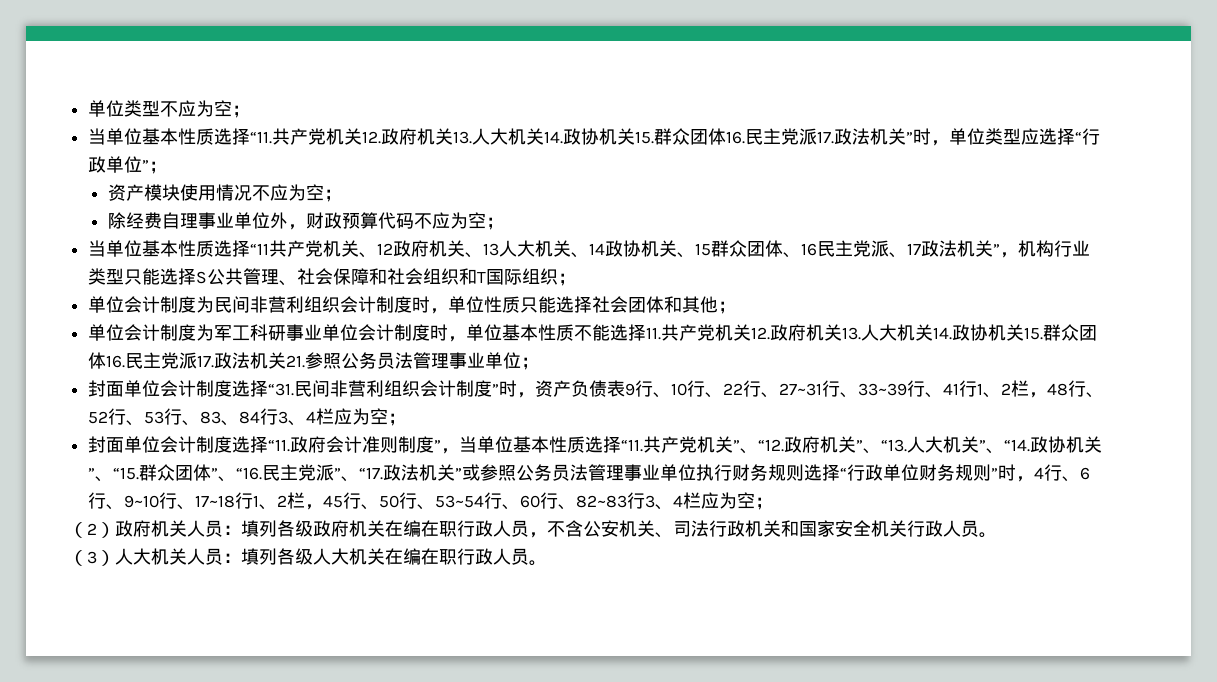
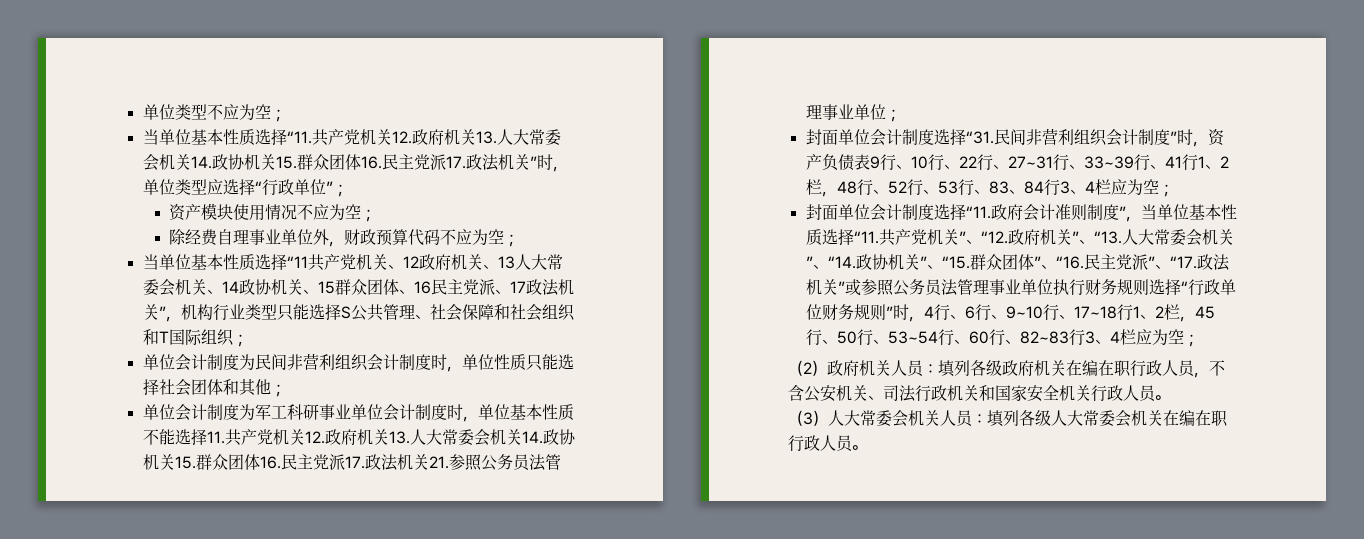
- 当单位基本性质选择“11.共产党机关12.政府机关13.人大机关14.政协机关15.群众团体16.民主党派17.政法机关”时，单位类型应选择“行政单位”；
+ 当单位基本性质选择“11.共产党机关12.政府机关13.人大常委会机关14.政协机关15.群众团体16.民主党派17.政法机关”时，单位类型应选择“行政单位”；
- 当单位基本性质选择“11共产党机关、12政府机关、13人大机关、14政协机关、15群众团体、16民主党派、17政法机关”，机构行业类型只能选择S公共管理、社会保障和社会组织和T国际组织；
+ 当单位基本性质选择“11共产党机关、12政府机关、13人大常委会机关、14政协机关、15群众团体、16民主党派、17政法机关”，机构行业类型只能选择S公共管理、社会保障和社会组织和T国际组织；
- 单位会计制度为军工科研事业单位会计制度时，单位基本性质不能选择11.共产党机关12.政府机关13.人大机关14.政协机关15.群众团体16.民主党派17.政法机关21.参照公务员法管理事业单位；
+ 单位会计制度为军工科研事业单位会计制度时，单位基本性质不能选择11.共产党机关12.政府机关13.人大常委会机关14.政协机关15.群众团体16.民主党派17.政法机关21.参照公务员法管理事业单位；
- 封面单位会计制度选择“11.政府会计准则制度”，当单位基本性质选择“11.共产党机关”、“12.政府机关”、“13.人大机关”、“14.政协机关”、“15.群众团体”、“16.民主党派”、“17.政法机关”或参照公务员法管理事业单位执行财务规则选择“行政单位财务规则”时，4行、6行、9~10行、17~18行1、2栏，45行、50行、53~54行、60行、82~83行3、4栏应为空；
+ 封面单位会计制度选择“11.政府会计准则制度”，当单位基本性质选择“11.共产党机关”、“12.政府机关”、“13.人大常委会机关”、“14.政协机关”、“15.群众团体”、“16.民主党派”、“17.政法机关”或参照公务员法管理事业单位执行财务规则选择“行政单位财务规则”时，4行、6行、9~10行、17~18行1、2栏，45行、50行、53~54行、60行、82~83行3、4栏应为空；
- （3）人大机关人员：填列各级人大机关在编在职行政人员。
+ （3）人大常委会机关人员：填列各级人大常委会机关在编在职行政人员。

